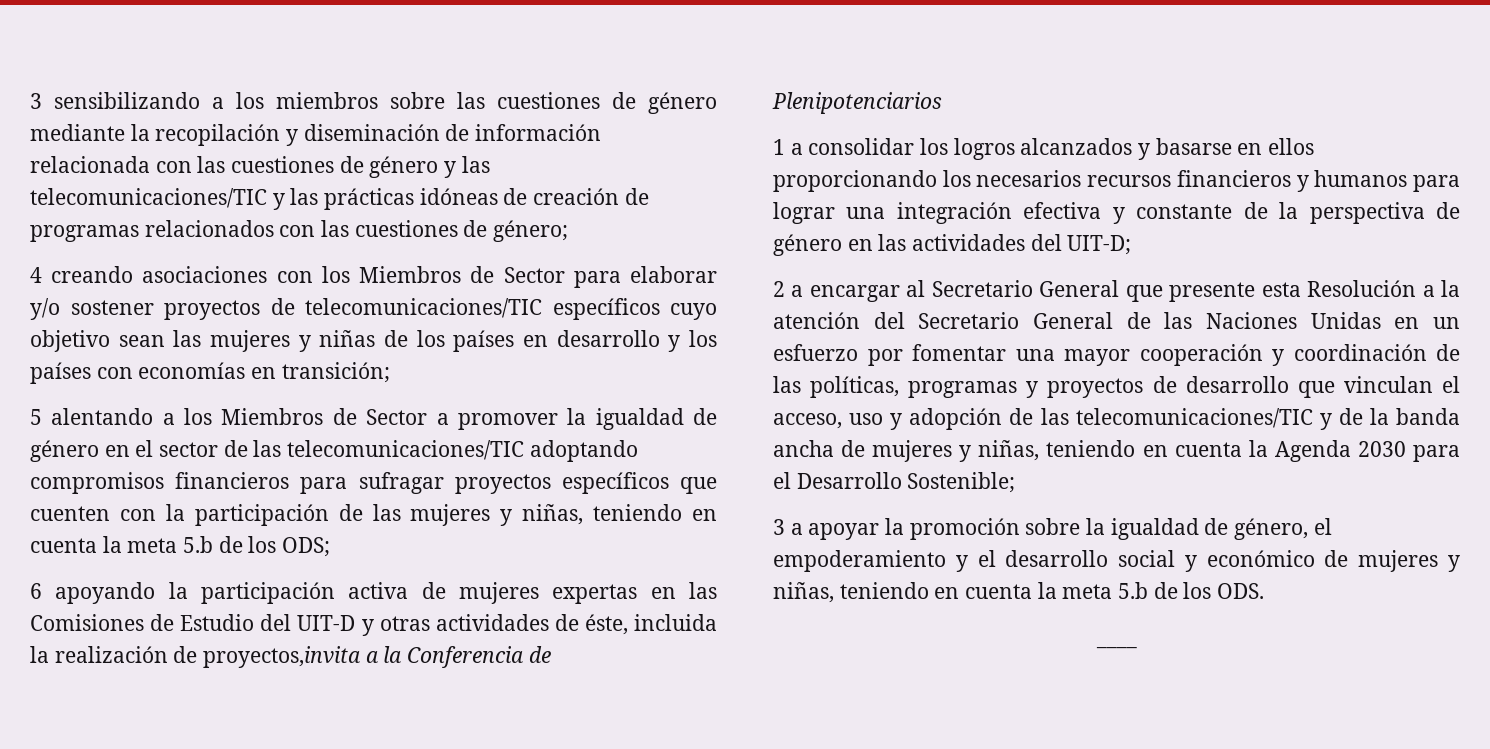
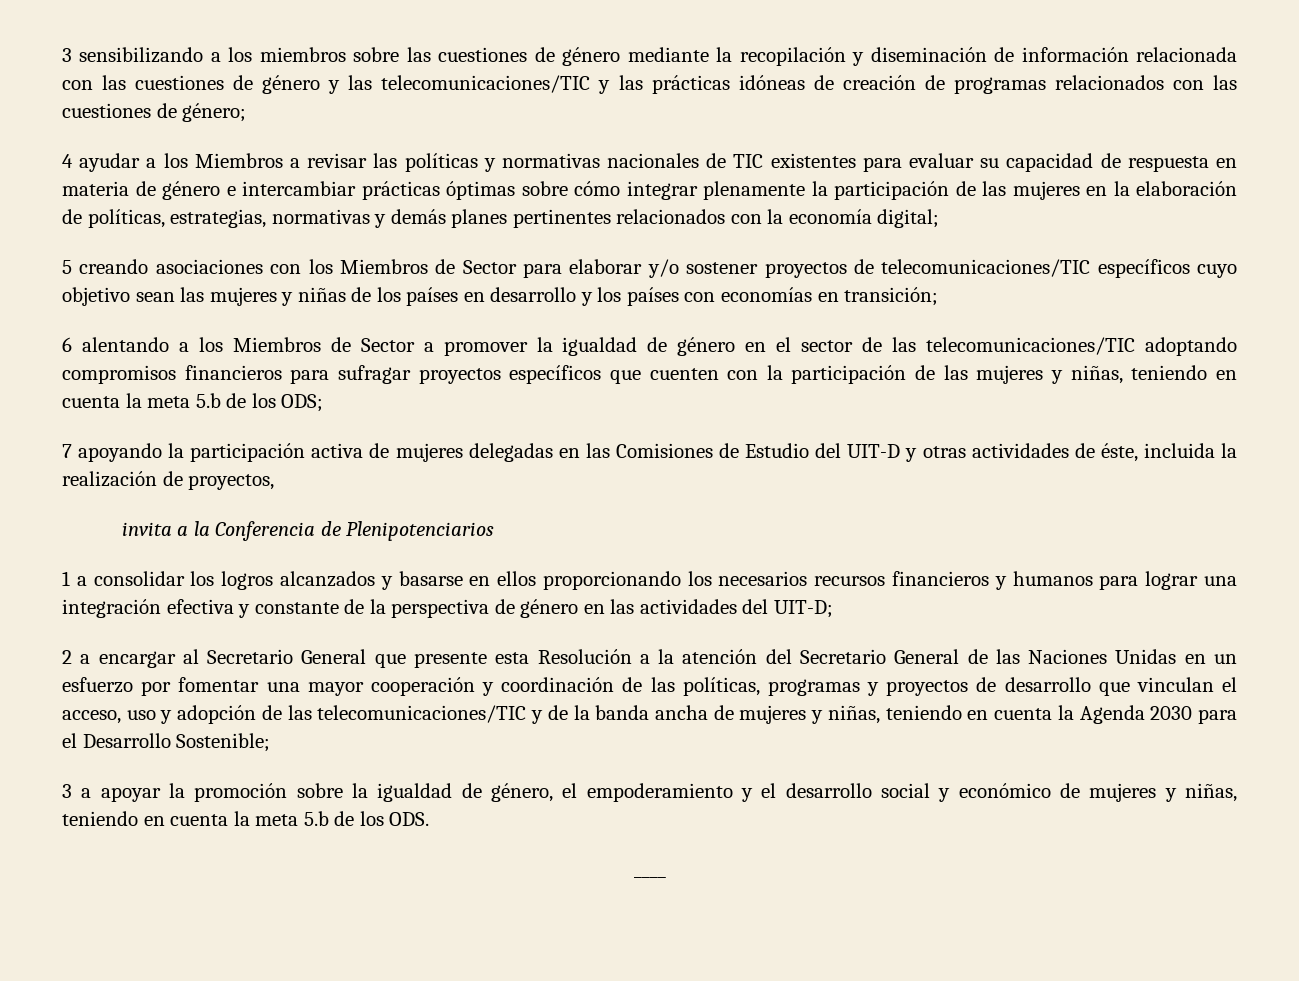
- 4 creando asociaciones con los Miembros de Sector para elaborar y/o sostener proyectos de telecomunicaciones/TIC específicos cuyo objetivo sean las mujeres y niñas de los países en desarrollo y los países con economías en transición;
+ 4 ayudar a los Miembros a revisar las políticas y normativas nacionales de TIC existentes para evaluar su capacidad de respuesta en materia de género e intercambiar prácticas óptimas sobre cómo integrar plenamente la participación de las mujeres en la elaboración de políticas, estrategias, normativas y demás planes pertinentes relacionados con la economía digital;
+ 5 creando asociaciones con los Miembros de Sector para elaborar y/o sostener proyectos de telecomunicaciones/TIC específicos cuyo objetivo sean las mujeres y niñas de los países en desarrollo y los países con economías en transición;
- 5 alentando a los Miembros de Sector a promover la igualdad de género en el sector de las telecomunicaciones/TIC adoptando compromisos financieros para sufragar proyectos específicos que cuenten con la participación de las mujeres y niñas, teniendo en cuenta la meta 5.b de los ODS;
+ 6 alentando a los Miembros de Sector a promover la igualdad de género en el sector de las telecomunicaciones/TIC adoptando compromisos financieros para sufragar proyectos específicos que cuenten con la participación de las mujeres y niñas, teniendo en cuenta la meta 5.b de los ODS;
- 6 apoyando la participación activa de mujeres expertas en las Comisiones de Estudio del UIT-D y otras actividades de éste, incluida la realización de proyectos,invita a la Conferencia de Plenipotenciarios
+ 7 apoyando la participación activa de mujeres delegadas en las Comisiones de Estudio del UIT-D y otras actividades de éste, incluida la realización de proyectos,
+ invita a la Conferencia de Plenipotenciarios

